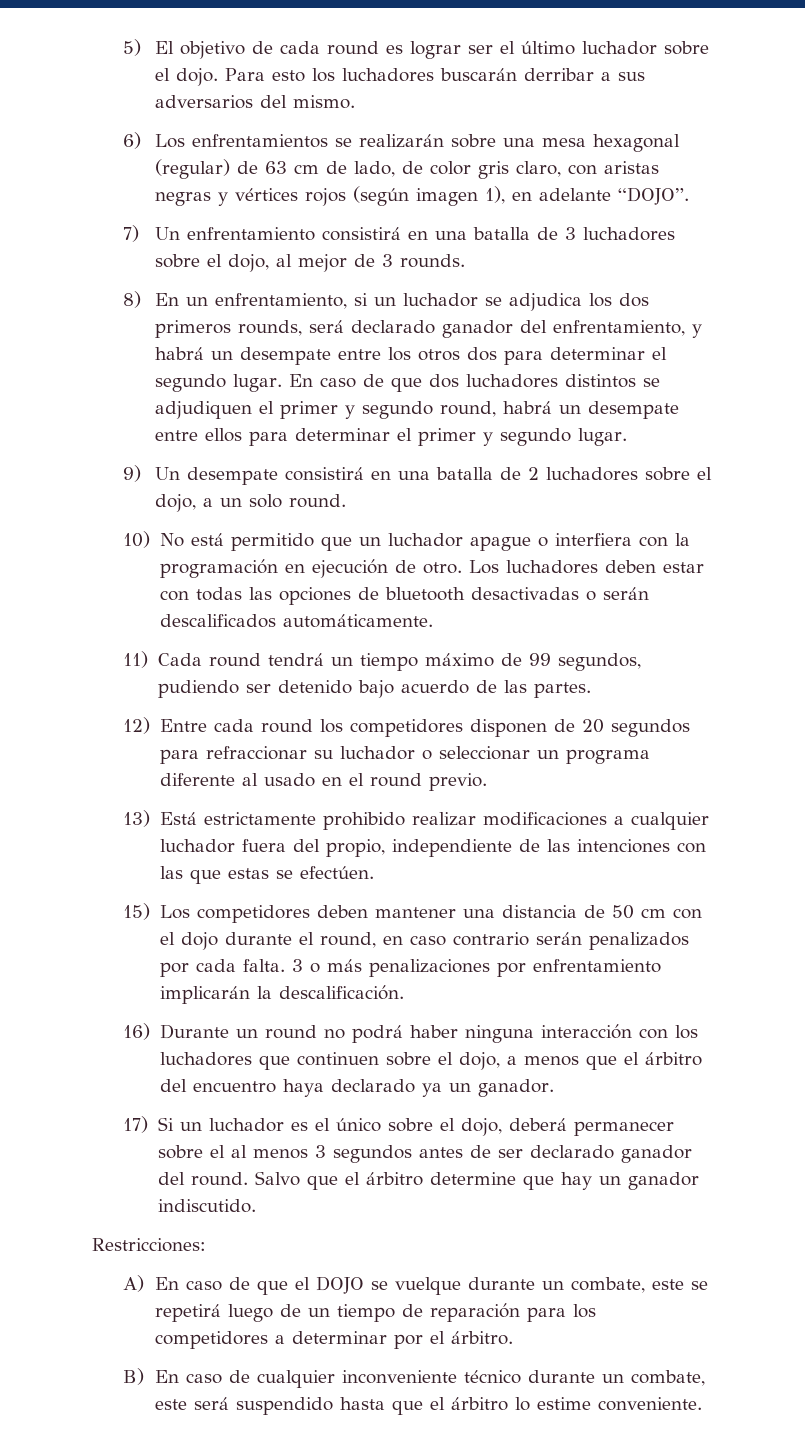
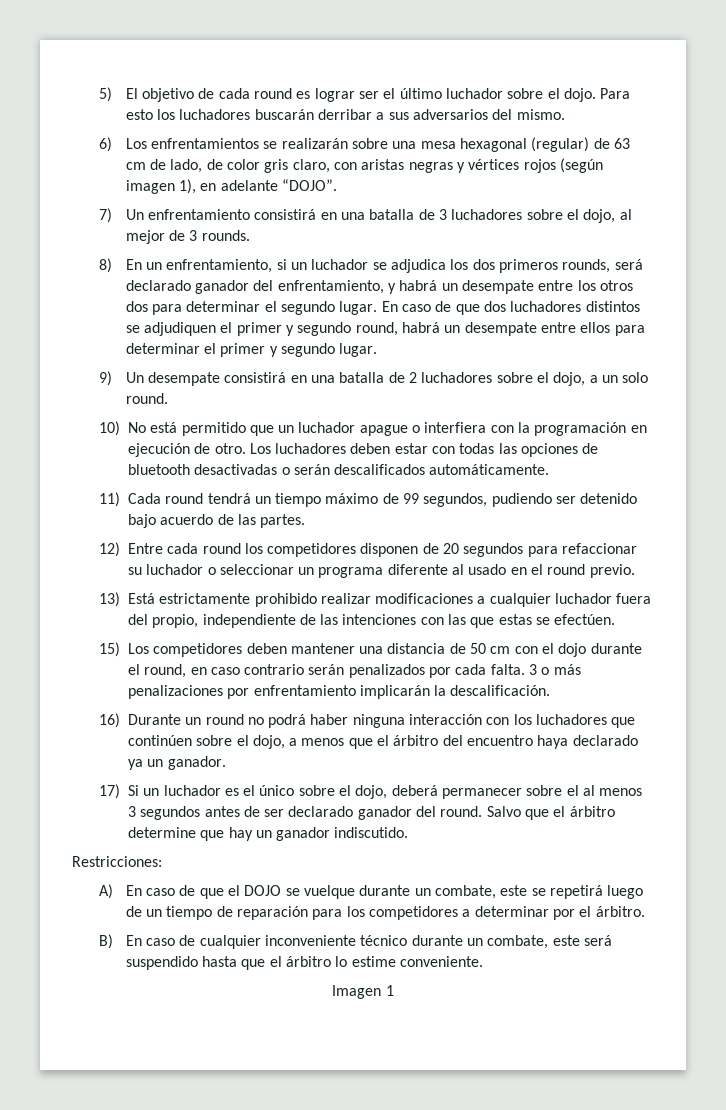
- 12) Entre cada round los competidores disponen de 20 segundos para refraccionar su luchador o seleccionar un programa diferente al usado en el round previo.
+ 12) Entre cada round los competidores disponen de 20 segundos para refaccionar su luchador o seleccionar un programa diferente al usado en el round previo.
- 16) Durante un round no podrá haber ninguna interacción con los luchadores que continuen sobre el dojo, a menos que el árbitro del encuentro haya declarado ya un ganador.
+ 16) Durante un round no podrá haber ninguna interacción con los luchadores que continúen sobre el dojo, a menos que el árbitro del encuentro haya declarado ya un ganador.
+ Imagen 1

